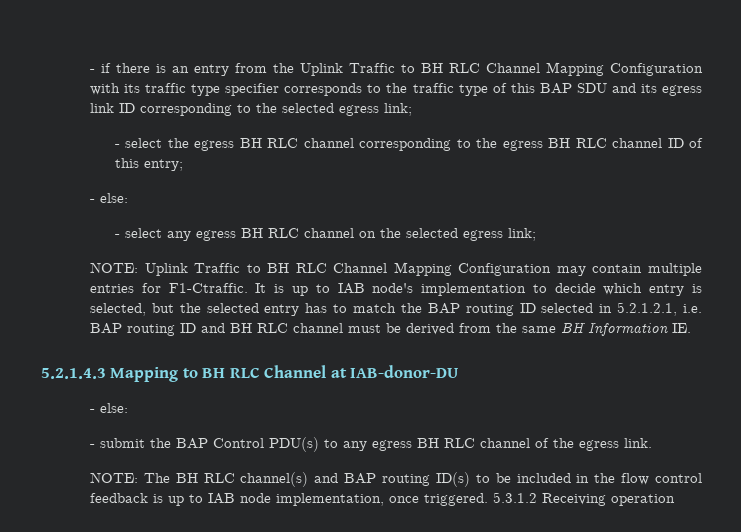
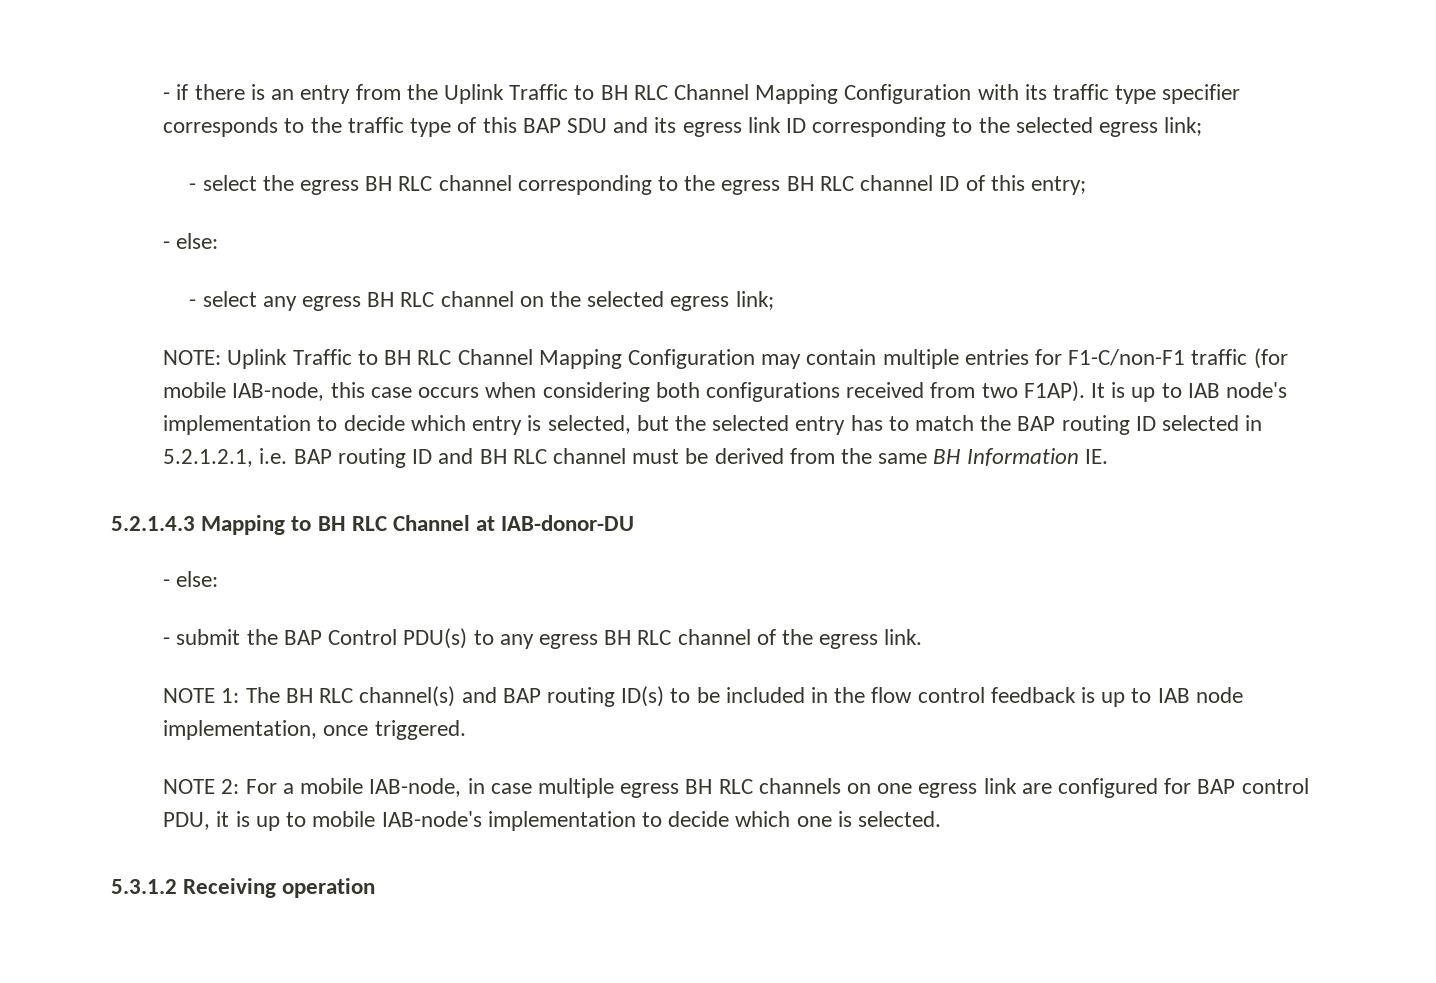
- NOTE: Uplink Traffic to BH RLC Channel Mapping Configuration may contain multiple entries for F1-Ctraffic.
+ NOTE: Uplink Traffic to BH RLC Channel Mapping Configuration may contain multiple entries for F1-C/non-F1 traffic (for mobile IAB-node, this case occurs when considering both configurations received from two F1AP).
- NOTE: The BH RLC channel(s) and BAP routing ID(s) to be included in the flow control feedback is up to IAB node implementation, once triggered. 5.3.1.2 Receiving operation
+ NOTE 1: The BH RLC channel(s) and BAP routing ID(s) to be included in the flow control feedback is up to IAB node implementation, once triggered.
+ NOTE 2: For a mobile IAB-node, in case multiple egress BH RLC channels on one egress link are configured for BAP control PDU, it is up to mobile IAB-node's implementation to decide which one is selected.
+ 5.3.1.2 Receiving operation

